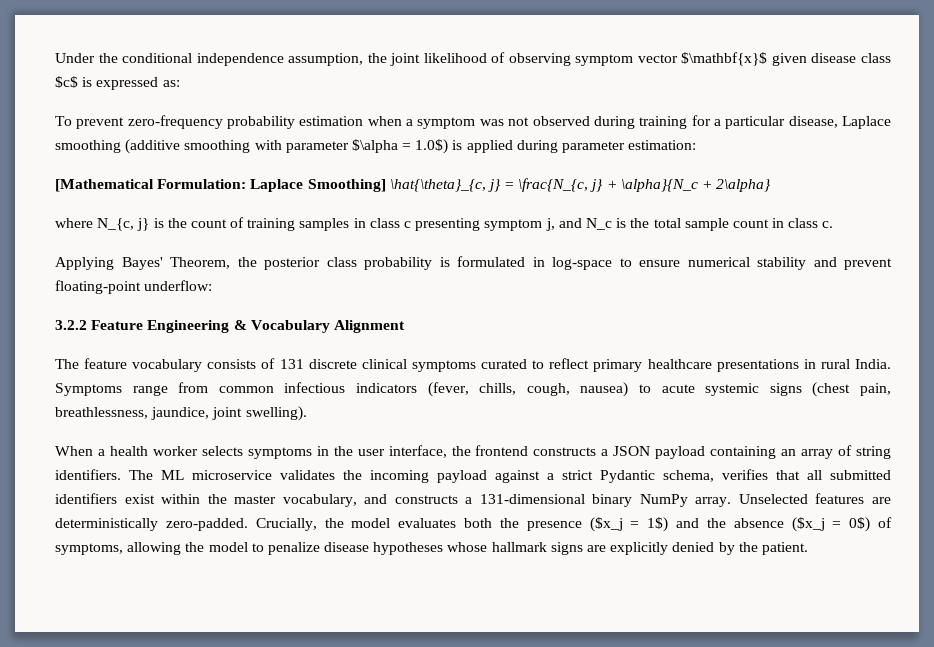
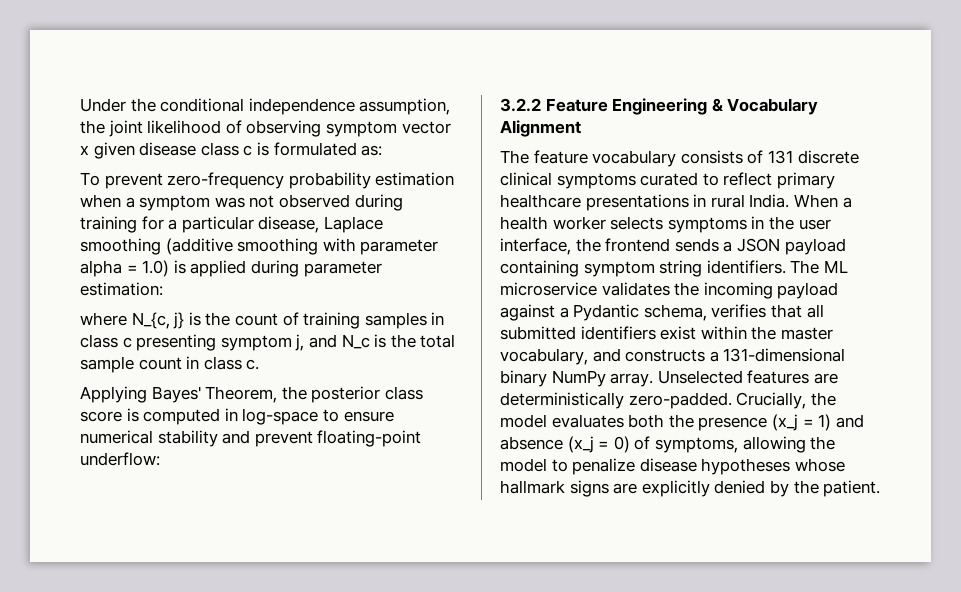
- Under the conditional independence assumption, the joint likelihood of observing symptom vector $\mathbf{x}$ given disease class $c$ is expressed as:
+ Under the conditional independence assumption, the joint likelihood of observing symptom vector x given disease class c is formulated as:
- To prevent zero-frequency probability estimation when a symptom was not observed during training for a particular disease, Laplace smoothing (additive smoothing with parameter $\alpha = 1.0$) is applied during parameter estimation:
+ To prevent zero-frequency probability estimation when a symptom was not observed during training for a particular disease, Laplace smoothing (additive smoothing with parameter alpha = 1.0) is applied during parameter estimation:
- [Mathematical Formulation: Laplace Smoothing] \hat{\theta}_{c, j} = \frac{N_{c, j} + \alpha}{N_c + 2\alpha}
- Applying Bayes' Theorem, the posterior class probability is formulated in log-space to ensure numerical stability and prevent floating-point underflow:
+ Applying Bayes' Theorem, the posterior class score is computed in log-space to ensure numerical stability and prevent floating-point underflow:
- The feature vocabulary consists of 131 discrete clinical symptoms curated to reflect primary healthcare presentations in rural India. Symptoms range from common infectious indicators (fever, chills, cough, nausea) to acute systemic signs (chest pain, breathlessness, jaundice, joint swelling).
- When a health worker selects symptoms in the user interface, the frontend constructs a JSON payload containing an array of string identifiers.
+ The feature vocabulary consists of 131 discrete clinical symptoms curated to reflect primary healthcare presentations in rural India. When a health worker selects symptoms in the user interface, the frontend sends a JSON payload containing symptom string identifiers.
- The ML microservice validates the incoming payload against a strict Pydantic schema, verifies that all submitted identifiers exist within the master vocabulary, and constructs a 131-dimensional binary NumPy array.
+ The ML microservice validates the incoming payload against a Pydantic schema, verifies that all submitted identifiers exist within the master vocabulary, and constructs a 131-dimensional binary NumPy array.
- Crucially, the model evaluates both the presence ($x_j = 1$) and the absence ($x_j = 0$) of symptoms, allowing the model to penalize disease hypotheses whose hallmark signs are explicitly denied by the patient.
+ Crucially, the model evaluates both the presence (x_j = 1) and absence (x_j = 0) of symptoms, allowing the model to penalize disease hypotheses whose hallmark signs are explicitly denied by the patient.

